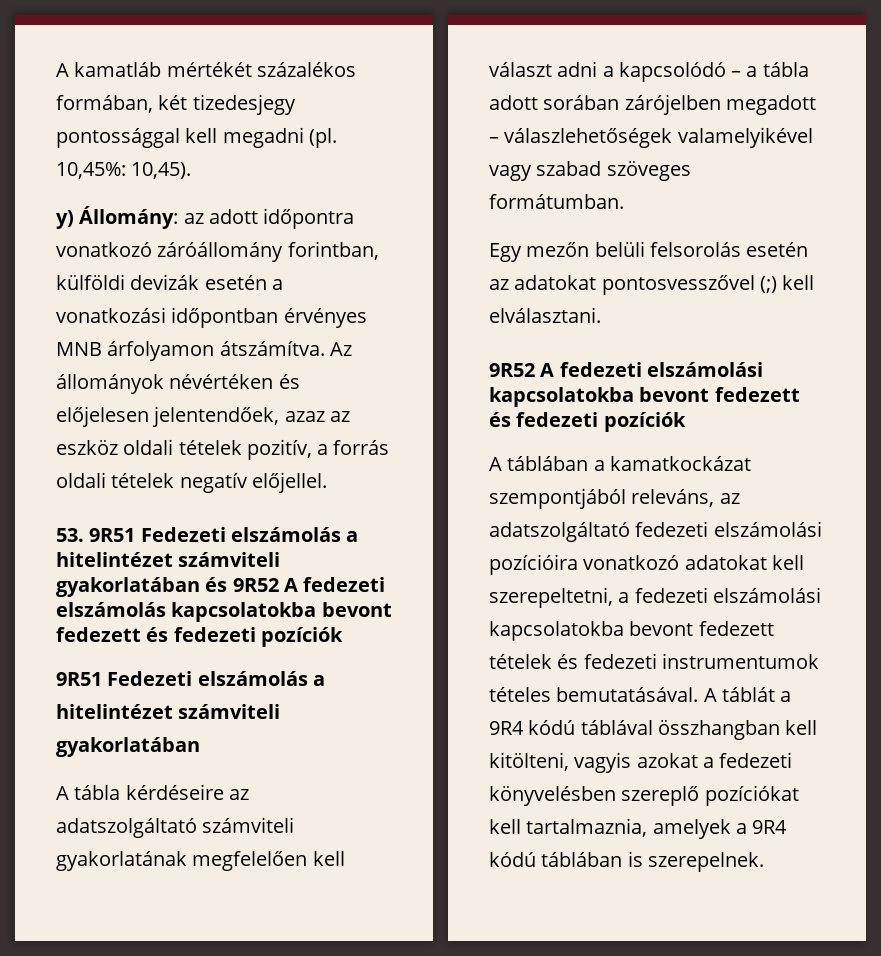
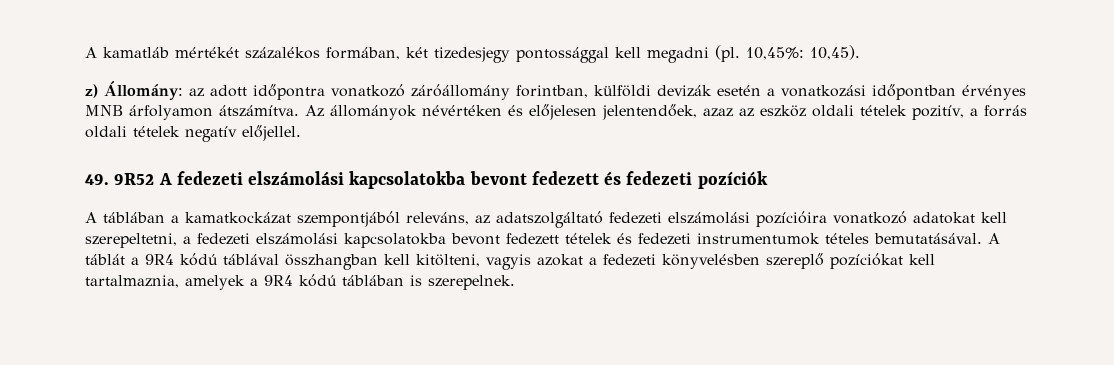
- y) Állomány: az adott időpontra vonatkozó záróállomány forintban, külföldi devizák esetén a vonatkozási időpontban érvényes MNB árfolyamon átszámítva.
+ z) Állomány: az adott időpontra vonatkozó záróállomány forintban, külföldi devizák esetén a vonatkozási időpontban érvényes MNB árfolyamon átszámítva.
- 53. 9R51 Fedezeti elszámolás a hitelintézet számviteli gyakorlatában és 9R52 A fedezeti elszámolás kapcsolatokba bevont fedezett és fedezeti pozíciók
- 9R51 Fedezeti elszámolás a hitelintézet számviteli gyakorlatában
- A tábla kérdéseire az adatszolgáltató számviteli gyakorlatának megfelelően kell választ adni a kapcsolódó – a tábla adott sorában zárójelben megadott – válaszlehetőségek valamelyikével vagy szabad szöveges formátumban.
- Egy mezőn belüli felsorolás esetén az adatokat pontosvesszővel (;) kell elválasztani.
- 9R52 A fedezeti elszámolási kapcsolatokba bevont fedezett és fedezeti pozíciók
+ 49. 9R52 A fedezeti elszámolási kapcsolatokba bevont fedezett és fedezeti pozíciók

